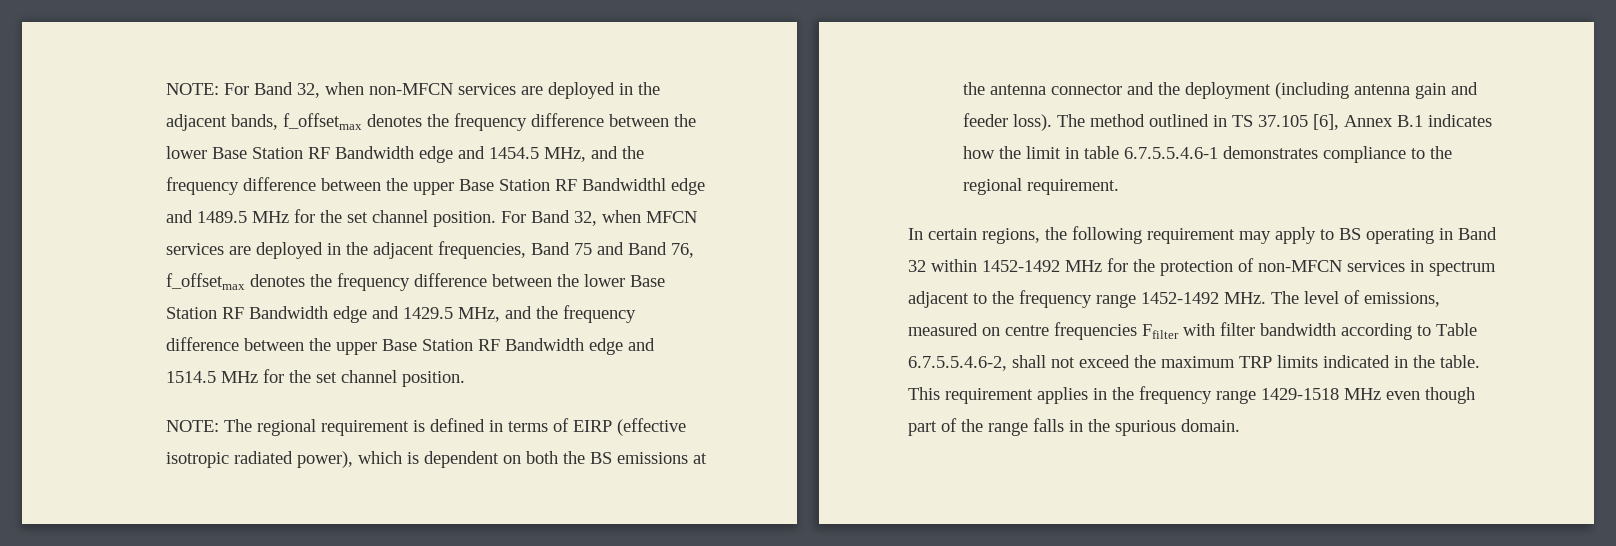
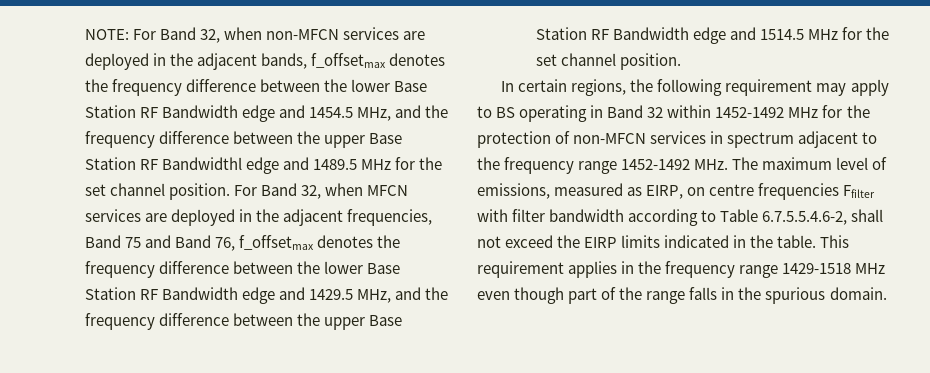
- NOTE: The regional requirement is defined in terms of EIRP (effective isotropic radiated power), which is dependent on both the BS emissions at the antenna connector and the deployment (including antenna gain and feeder loss). The method outlined in TS 37.105 [6], Annex B.1 indicates how the limit in table 6.7.5.5.4.6-1 demonstrates compliance to the regional requirement.
- In certain regions, the following requirement may apply to BS operating in Band 32 within 1452-1492 MHz for the protection of non-MFCN services in spectrum adjacent to the frequency range 1452-1492 MHz. The level of emissions, measured on centre frequencies Ffilter with filter bandwidth according to Table 6.7.5.5.4.6-2, shall not exceed the maximum TRP limits indicated in the table.
+ In certain regions, the following requirement may apply to BS operating in Band 32 within 1452-1492 MHz for the protection of non-MFCN services in spectrum adjacent to the frequency range 1452-1492 MHz. The maximum level of emissions, measured as EIRP, on centre frequencies Ffilter with filter bandwidth according to Table 6.7.5.5.4.6-2, shall not exceed the EIRP limits indicated in the table.

